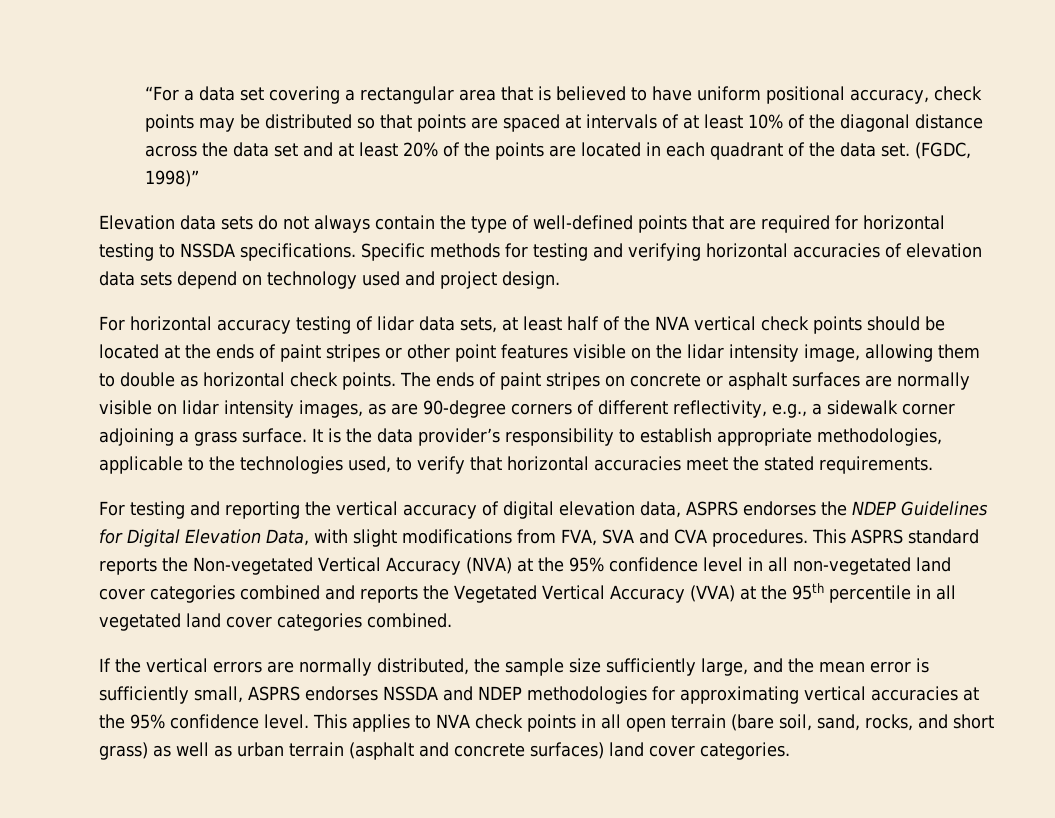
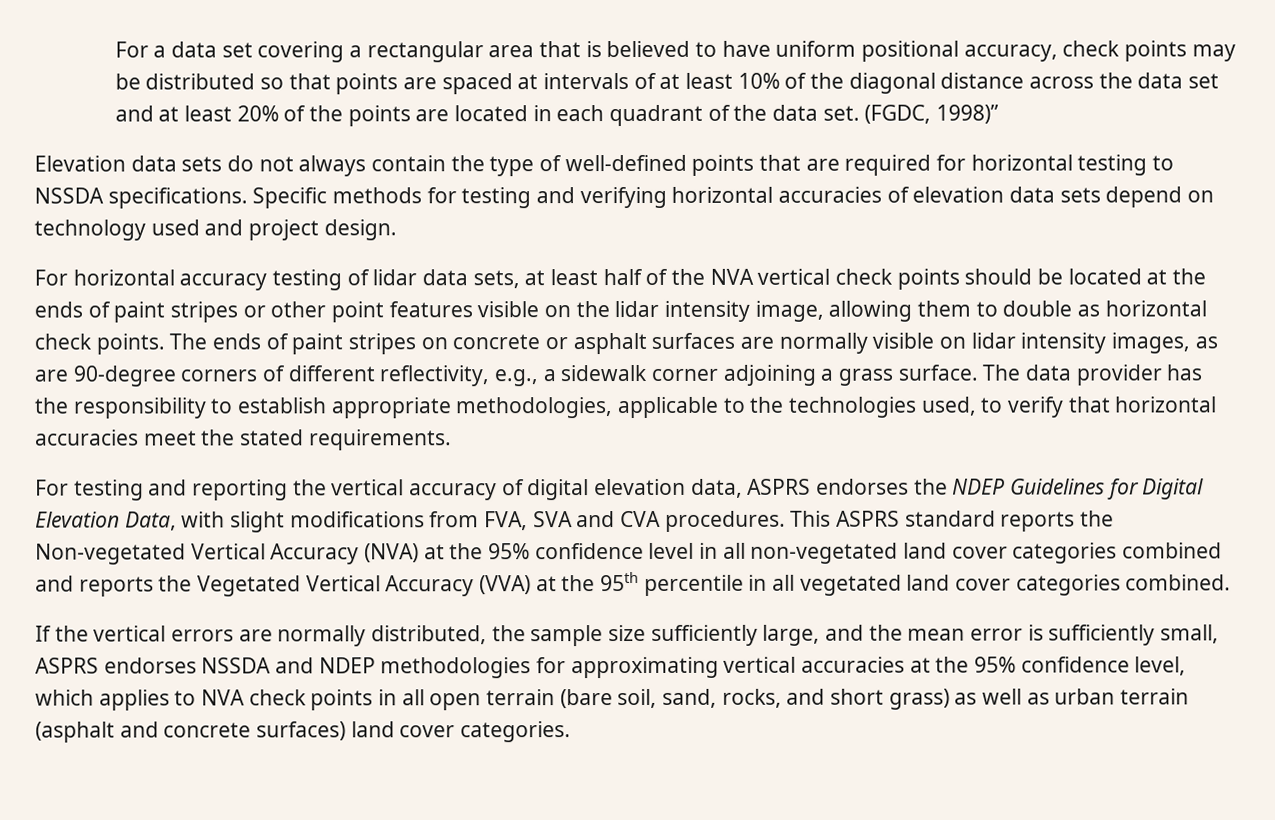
- “For a data set covering a rectangular area that is believed to have uniform positional accuracy, check points may be distributed so that points are spaced at intervals of at least 10% of the diagonal distance across the data set and at least 20% of the points are located in each quadrant of the data set.
+ For a data set covering a rectangular area that is believed to have uniform positional accuracy, check points may be distributed so that points are spaced at intervals of at least 10% of the diagonal distance across the data set and at least 20% of the points are located in each quadrant of the data set.
- It is the data provider’s responsibility to establish appropriate methodologies, applicable to the technologies used, to verify that horizontal accuracies meet the stated requirements.
+ The data provider has the responsibility to establish appropriate methodologies, applicable to the technologies used, to verify that horizontal accuracies meet the stated requirements.
- If the vertical errors are normally distributed, the sample size sufficiently large, and the mean error is sufficiently small, ASPRS endorses NSSDA and NDEP methodologies for approximating vertical accuracies at the 95% confidence level. This applies to NVA check points in all open terrain (bare soil, sand, rocks, and short grass) as well as urban terrain (asphalt and concrete surfaces) land cover categories.
+ If the vertical errors are normally distributed, the sample size sufficiently large, and the mean error is sufficiently small, ASPRS endorses NSSDA and NDEP methodologies for approximating vertical accuracies at the 95% confidence level, which applies to NVA check points in all open terrain (bare soil, sand, rocks, and short grass) as well as urban terrain (asphalt and concrete surfaces) land cover categories.

